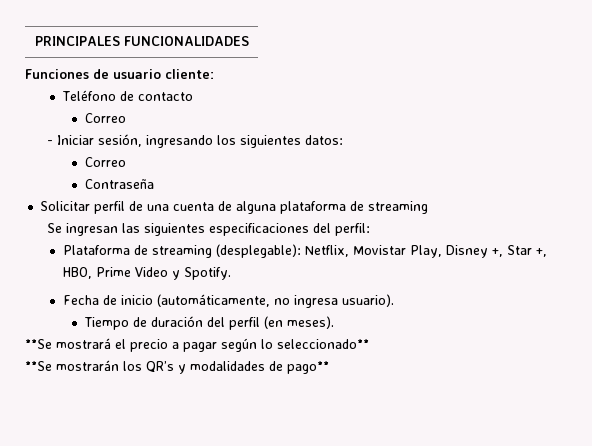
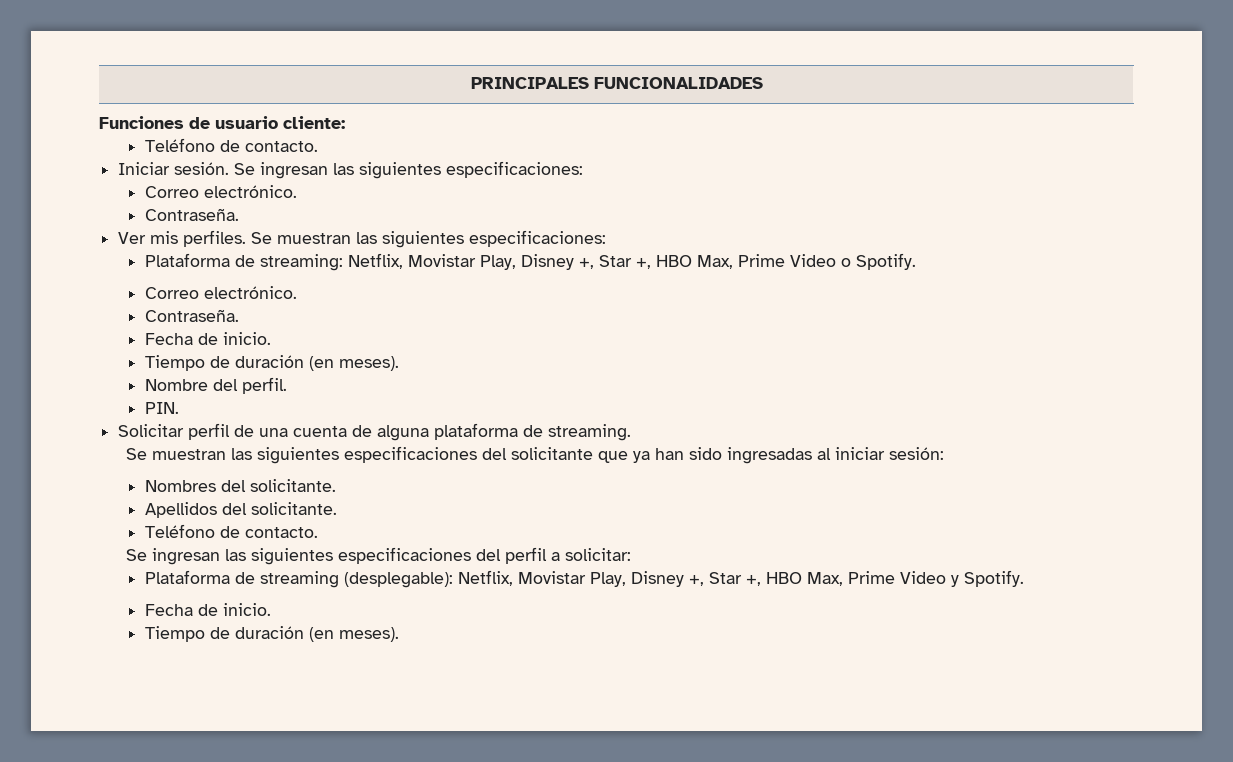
  Funciones de usuario cliente:
- Teléfono de contacto
- Correo
- - Iniciar sesión, ingresando los siguientes datos:
- Correo
- Contraseña
+ Teléfono de contacto.
+ Iniciar sesión. Se ingresan las siguientes especificaciones:
+ Correo electrónico.
+ Contraseña.
+ Ver mis perfiles. Se muestran las siguientes especificaciones:
+ Plataforma de streaming: Netflix, Movistar Play, Disney +, Star +, HBO Max, Prime Video o Spotify.
+ Correo electrónico.
+ Contraseña.
+ Fecha de inicio.
+ Tiempo de duración (en meses).
+ Nombre del perfil.
+ PIN.
- Solicitar perfil de una cuenta de alguna plataforma de streaming
+ Solicitar perfil de una cuenta de alguna plataforma de streaming.
+ Se muestran las siguientes especificaciones del solicitante que ya han sido ingresadas al iniciar sesión:
+ Nombres del solicitante.
+ Apellidos del solicitante.
+ Teléfono de contacto.
- Se ingresan las siguientes especificaciones del perfil:
+ Se ingresan las siguientes especificaciones del perfil a solicitar:
- Plataforma de streaming (desplegable): Netflix, Movistar Play, Disney +, Star +, HBO, Prime Video y Spotify.
- Fecha de inicio (automáticamente, no ingresa usuario).
- Tiempo de duración del perfil (en meses).
- **Se mostrará el precio a pagar según lo seleccionado**
- **Se mostrarán los QR’s y modalidades de pago**
+ Plataforma de streaming (desplegable): Netflix, Movistar Play, Disney +, Star +, HBO Max, Prime Video y Spotify.
+ Fecha de inicio.
+ Tiempo de duración (en meses).

